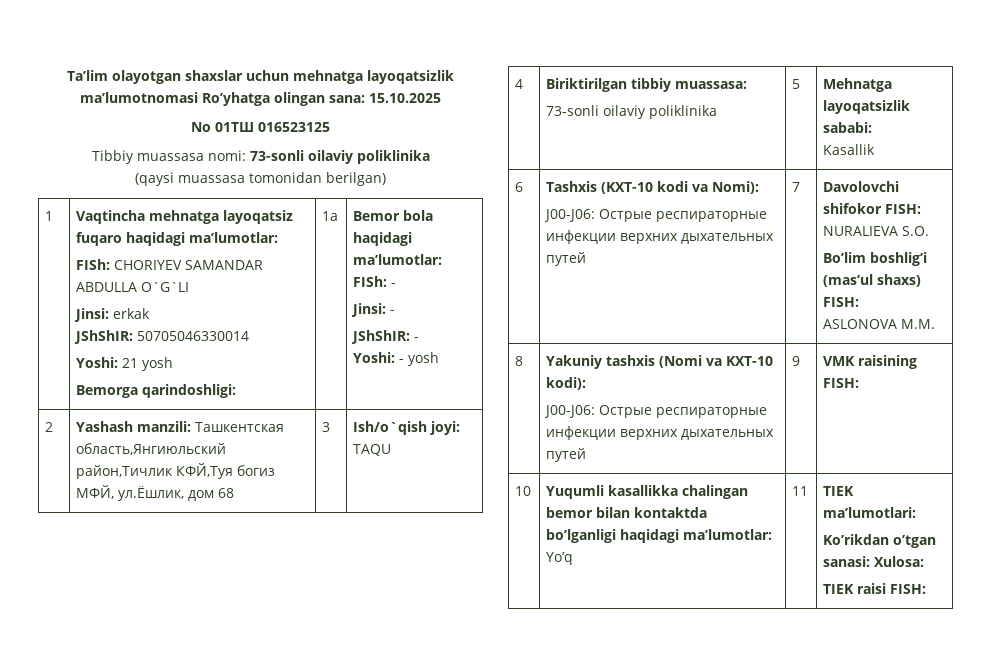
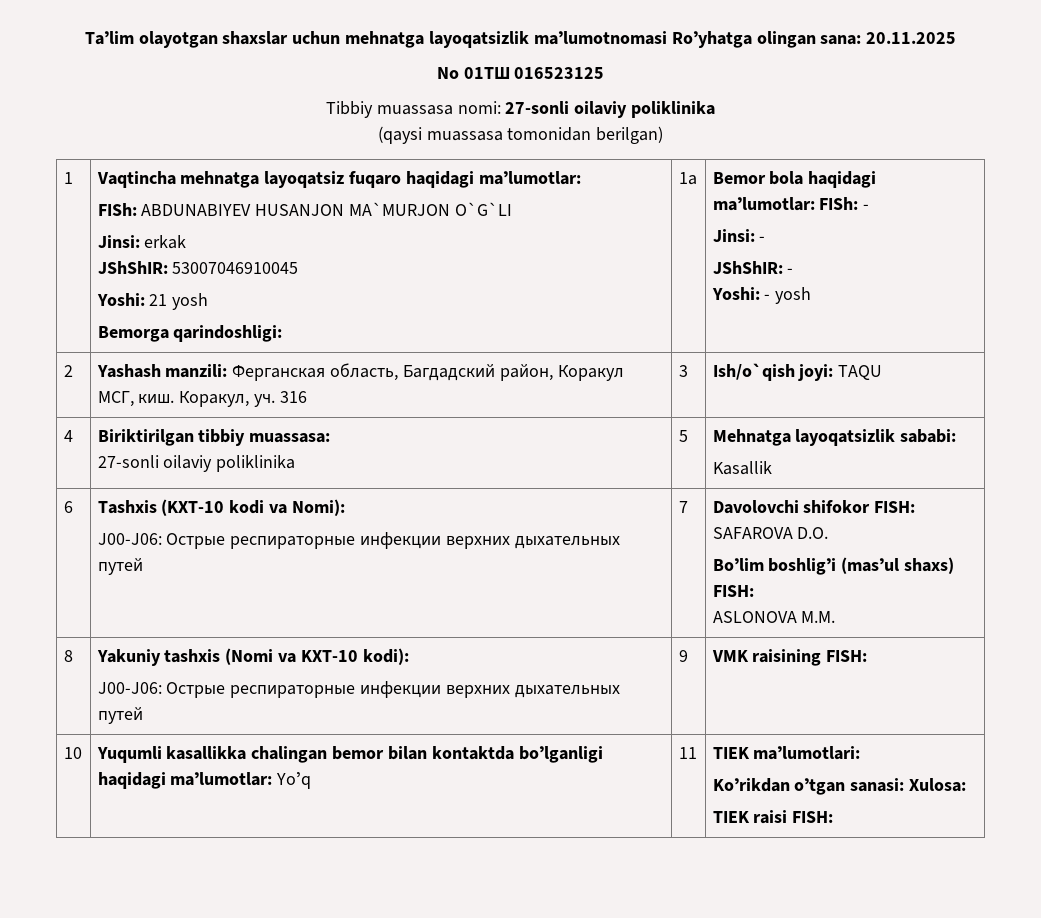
- Taʼlim olayotgan shaxslar uchun mehnatga layoqatsizlik maʼlumotnomasi Roʼyhatga olingan sana: 15.10.2025
+ Taʼlim olayotgan shaxslar uchun mehnatga layoqatsizlik maʼlumotnomasi Roʼyhatga olingan sana: 20.11.2025
- Tibbiy muassasa nomi: 73-sonli oilaviy poliklinika
+ Tibbiy muassasa nomi: 27-sonli oilaviy poliklinika
  1 | Vaqtincha mehnatga layoqatsiz fuqaro haqidagi maʼlumotlar:
- FISh: CHORIYEV SAMANDAR ABDULLA O`G`LI
+ FISh: ABDUNABIYEV HUSANJON MA`MURJON O`G`LI
  Jinsi: erkak
- JShShIR: 50705046330014
+ JShShIR: 53007046910045
- 2 | Yashash manzili: Ташкентская область,Янгиюльский район,Тичлик КФЙ,Туя богиз МФЙ, ул.Ёшлик, дом 68 | 3 | Ish/o`qish joyi: TAQU
+ 2 | Yashash manzili: Ферганская область, Багдадский район, Коракул МСГ, киш. Коракул, уч. 316 | 3 | Ish/o`qish joyi: TAQU
  4 | Biriktirilgan tibbiy muassasa:
- 73-sonli oilaviy poliklinika | 5 | Mehnatga layoqatsizlik sababi:
+ 27-sonli oilaviy poliklinika | 5 | Mehnatga layoqatsizlik sababi:
  6 | Tashxis (KXT-10 kodi va Nomi):
- J00-J06: Острые респираторные инфекции верхних дыхательных путей | 7 | Davolovchi shifokor FISH: NURALIEVA S.O.
+ J00-J06: Острые респираторные инфекции верхних дыхательных путей | 7 | Davolovchi shifokor FISH: SAFAROVA D.O.

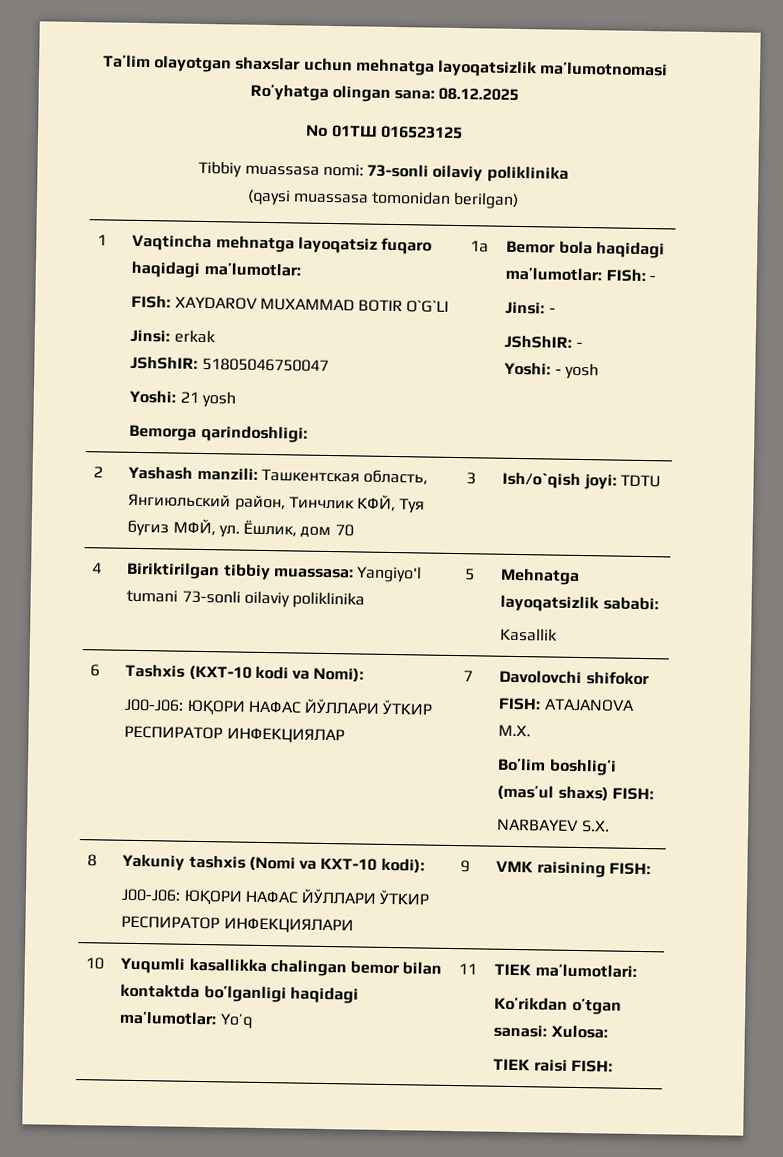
- Taʼlim olayotgan shaxslar uchun mehnatga layoqatsizlik maʼlumotnomasi Roʼyhatga olingan sana: 20.11.2025
+ Taʼlim olayotgan shaxslar uchun mehnatga layoqatsizlik maʼlumotnomasi Roʼyhatga olingan sana: 08.12.2025
- Tibbiy muassasa nomi: 27-sonli oilaviy poliklinika
+ Tibbiy muassasa nomi: 73-sonli oilaviy poliklinika
  1 | Vaqtincha mehnatga layoqatsiz fuqaro haqidagi maʼlumotlar:
- FISh: ABDUNABIYEV HUSANJON MA`MURJON O`G`LI
+ FISh: XAYDAROV MUXAMMAD BOTIR O`G`LI
  Jinsi: erkak
- JShShIR: 53007046910045
+ JShShIR: 51805046750047
- 2 | Yashash manzili: Ферганская область, Багдадский район, Коракул МСГ, киш. Коракул, уч. 316 | 3 | Ish/o`qish joyi: TAQU
+ 2 | Yashash manzili: Ташкентская область, Янгиюльский район, Тинчлик КФЙ, Туя бугиз МФЙ, ул. Ёшлик, дом 70 | 3 | Ish/o`qish joyi: TDTU
- 4 | Biriktirilgan tibbiy muassasa:
- 27-sonli oilaviy poliklinika | 5 | Mehnatga layoqatsizlik sababi:
+ 4 | Biriktirilgan tibbiy muassasa: Yangiyo'l tumani 73-sonli oilaviy poliklinika | 5 | Mehnatga layoqatsizlik sababi:
  6 | Tashxis (KXT-10 kodi va Nomi):
- J00-J06: Острые респираторные инфекции верхних дыхательных путей | 7 | Davolovchi shifokor FISH: SAFAROVA D.O.
+ J00-J06: ЮҚОРИ НАФАС ЙЎЛЛАРИ ЎТКИР РЕСПИРАТОР ИНФЕКЦИЯЛАР | 7 | Davolovchi shifokor FISH: ATAJANOVA M.X.
  Boʼlim boshligʼi (masʼul shaxs) FISH:
- ASLONOVA M.M.
+ NARBAYEV S.X.
  8 | Yakuniy tashxis (Nomi va KXT-10 kodi):
- J00-J06: Острые респираторные инфекции верхних дыхательных путей | 9 | VMK raisining FISH:
+ J00-J06: ЮҚОРИ НАФАС ЙЎЛЛАРИ ЎТКИР РЕСПИРАТОР ИНФЕКЦИЯЛАРИ | 9 | VMK raisining FISH:

